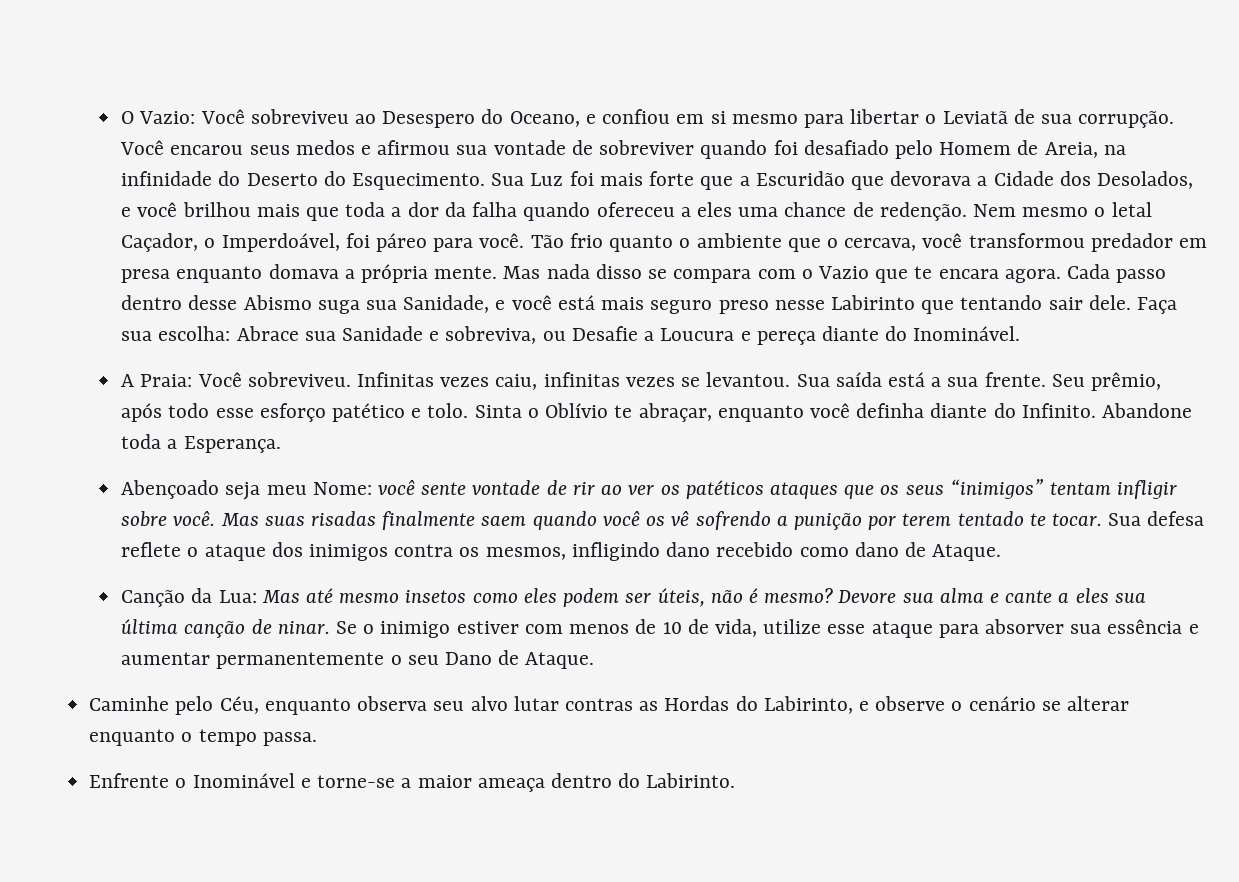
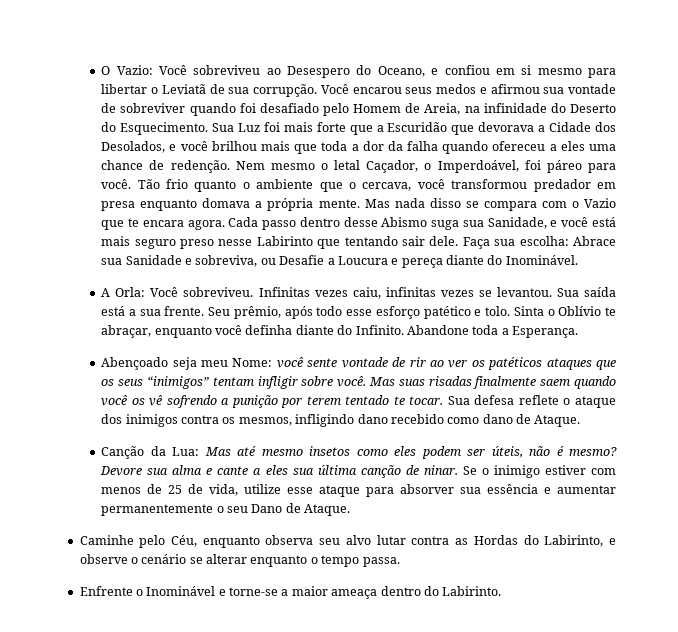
- A Praia: Você sobreviveu.
+ A Orla: Você sobreviveu.
- Se o inimigo estiver com menos de 10 de vida, utilize esse ataque para absorver sua essência e aumentar permanentemente o seu Dano de Ataque.
+ Se o inimigo estiver com menos de 25 de vida, utilize esse ataque para absorver sua essência e aumentar permanentemente o seu Dano de Ataque.
- Caminhe pelo Céu, enquanto observa seu alvo lutar contras as Hordas do Labirinto, e observe o cenário se alterar enquanto o tempo passa.
+ Caminhe pelo Céu, enquanto observa seu alvo lutar contra as Hordas do Labirinto, e observe o cenário se alterar enquanto o tempo passa.

